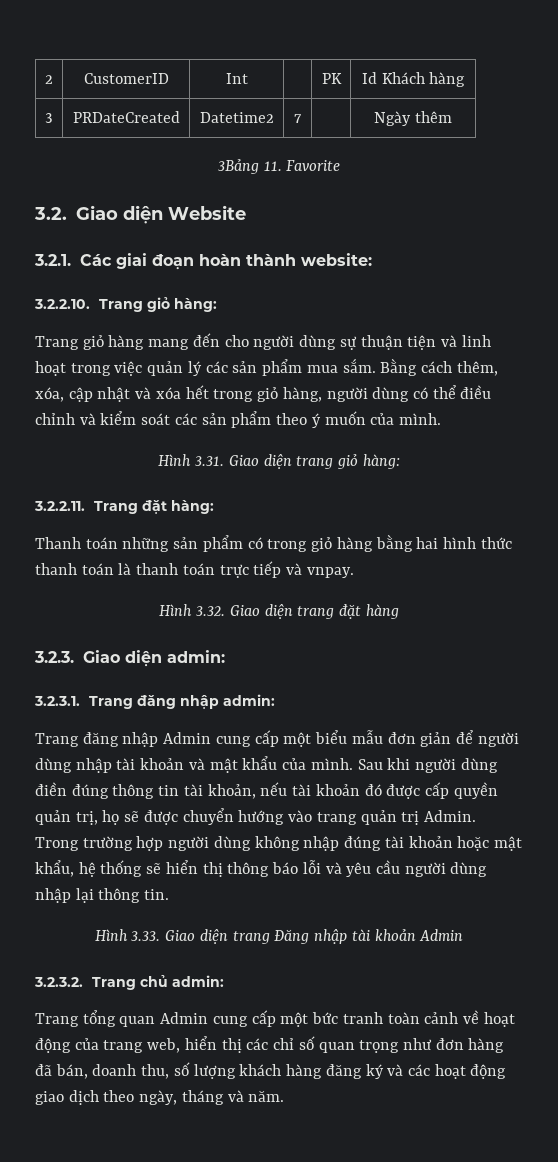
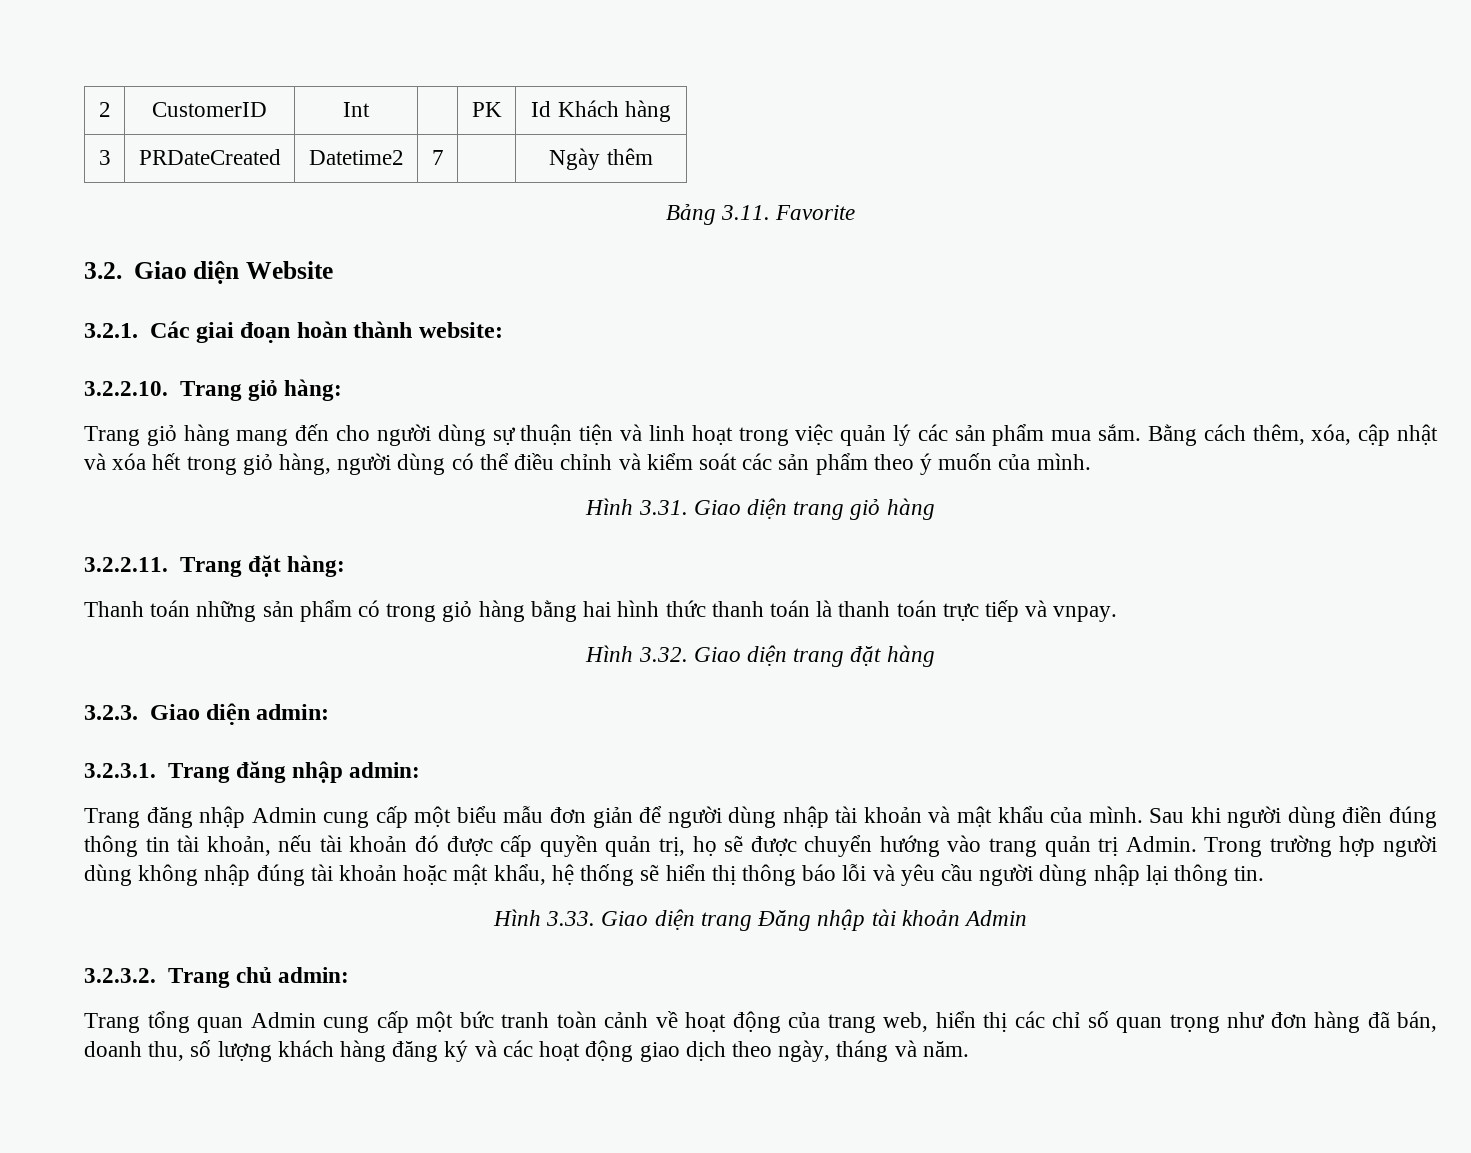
- 3Bảng 11. Favorite
+ Bảng 3.11. Favorite
- Hình 3.31. Giao diện trang giỏ hàng:
+ Hình 3.31. Giao diện trang giỏ hàng

